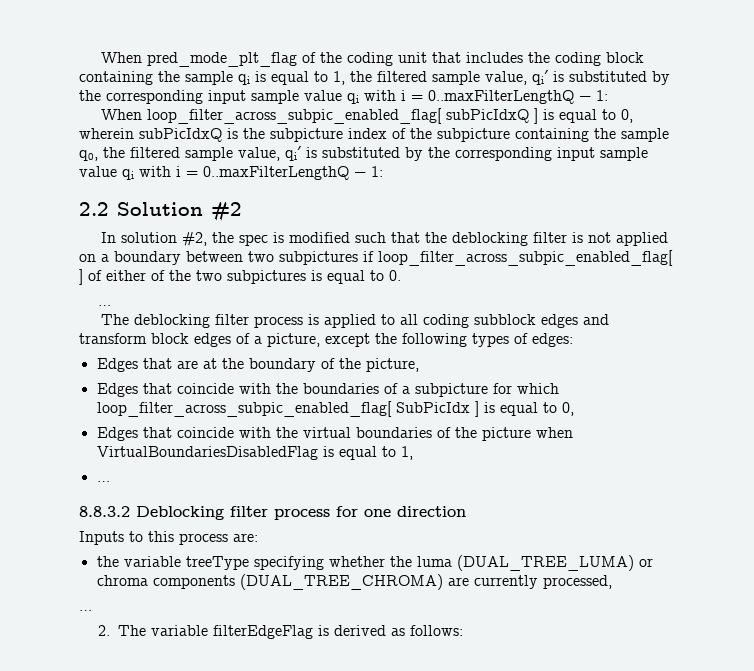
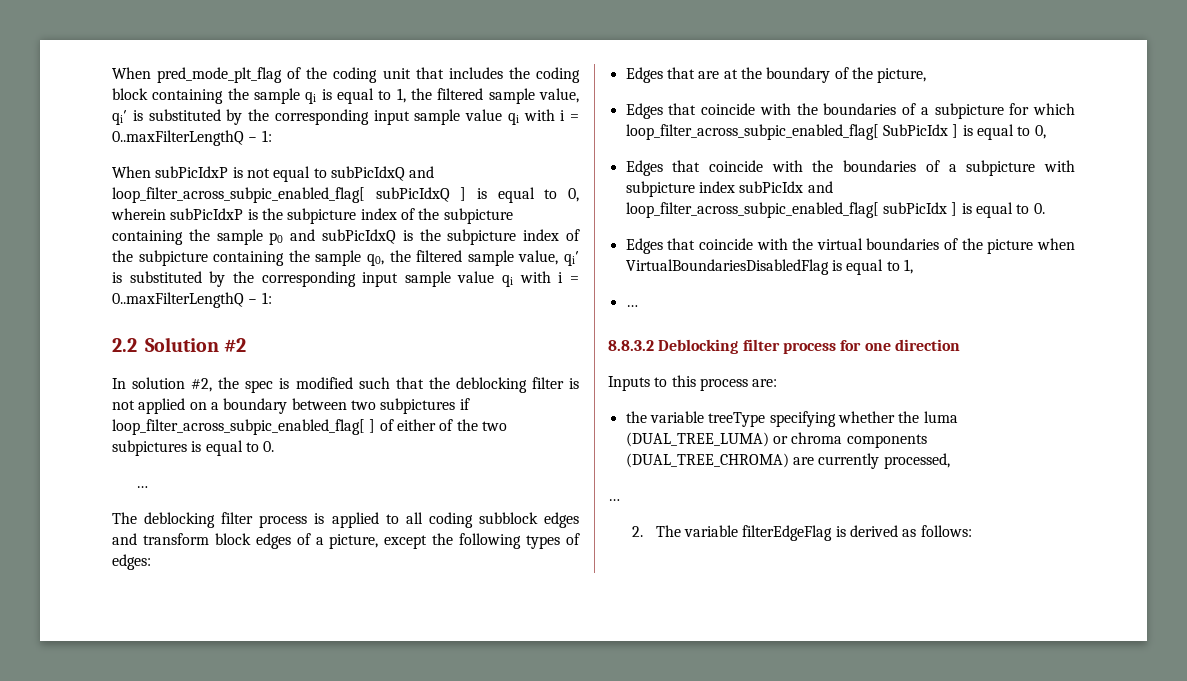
- When loop_filter_across_subpic_enabled_flag[ subPicIdxQ ] is equal to 0, wherein subPicIdxQ is the subpicture index of the subpicture containing the sample q0, the filtered sample value, qi′ is substituted by the corresponding input sample value qi with i = 0..maxFilterLengthQ − 1:
+ When subPicIdxP is not equal to subPicIdxQ and loop_filter_across_subpic_enabled_flag[ subPicIdxQ ] is equal to 0, wherein subPicIdxP is the subpicture index of the subpicture containing the sample p0 and subPicIdxQ is the subpicture index of the subpicture containing the sample q0, the filtered sample value, qi′ is substituted by the corresponding input sample value qi with i = 0..maxFilterLengthQ − 1:
+ Edges that coincide with the boundaries of a subpicture with subpicture index subPicIdx and loop_filter_across_subpic_enabled_flag[ subPicIdx ] is equal to 0.

